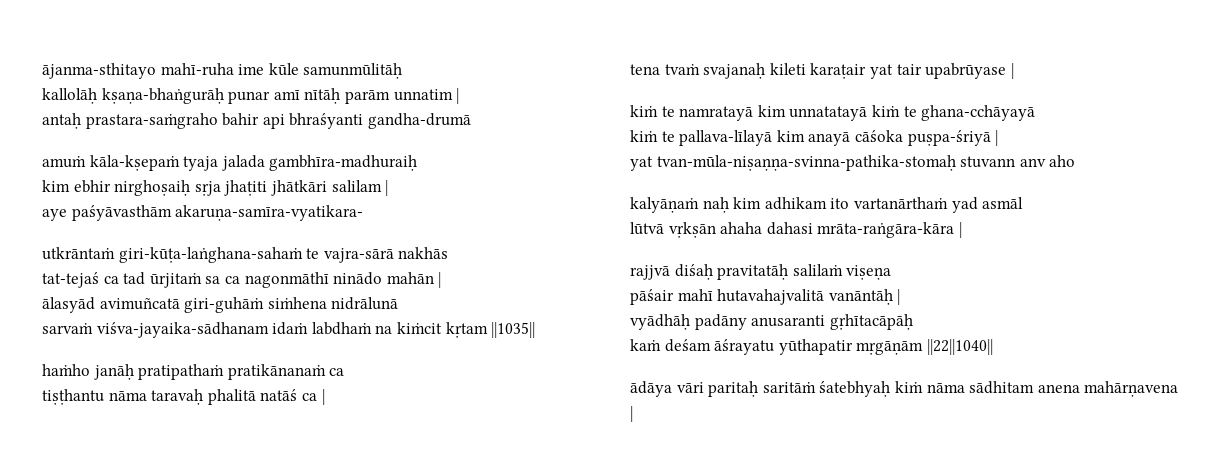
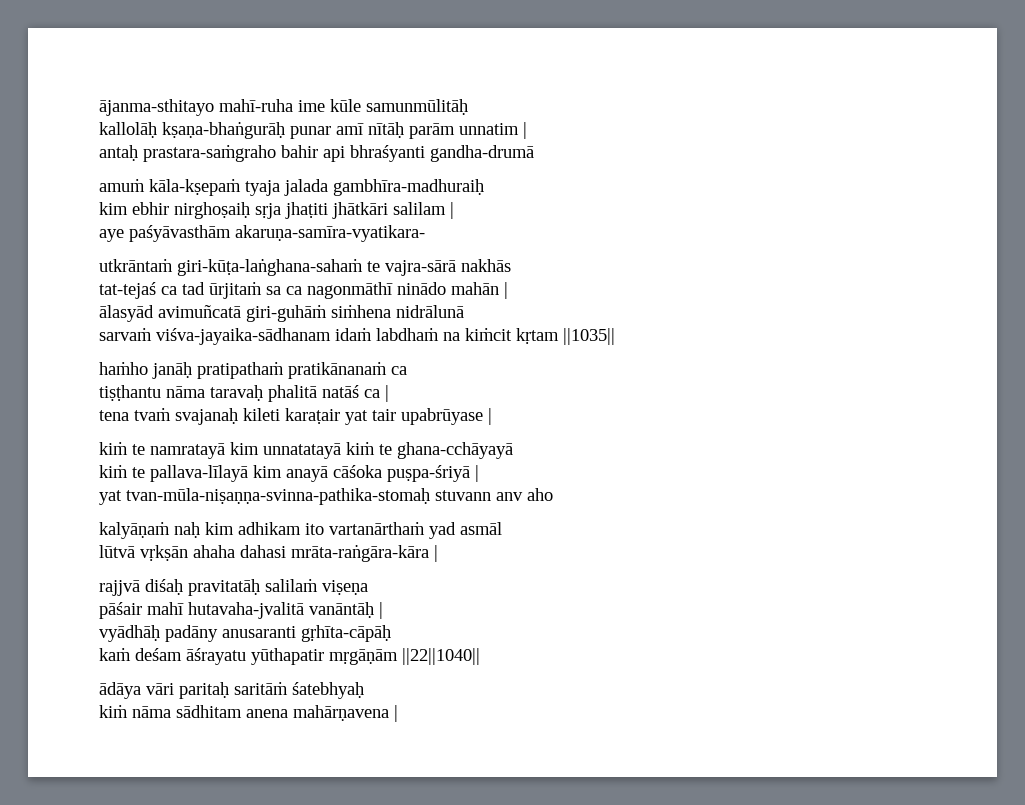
- pāśair mahī hutavahajvalitā vanāntāḥ |
+ pāśair mahī hutavaha-jvalitā vanāntāḥ |
- vyādhāḥ padāny anusaranti gṛhītacāpāḥ
+ vyādhāḥ padāny anusaranti gṛhīta-cāpāḥ
- ādāya vāri paritaḥ saritāṁ śatebhyaḥ kiṁ nāma sādhitam anena mahārṇavena |
+ ādāya vāri paritaḥ saritāṁ śatebhyaḥ
+ kiṁ nāma sādhitam anena mahārṇavena |

